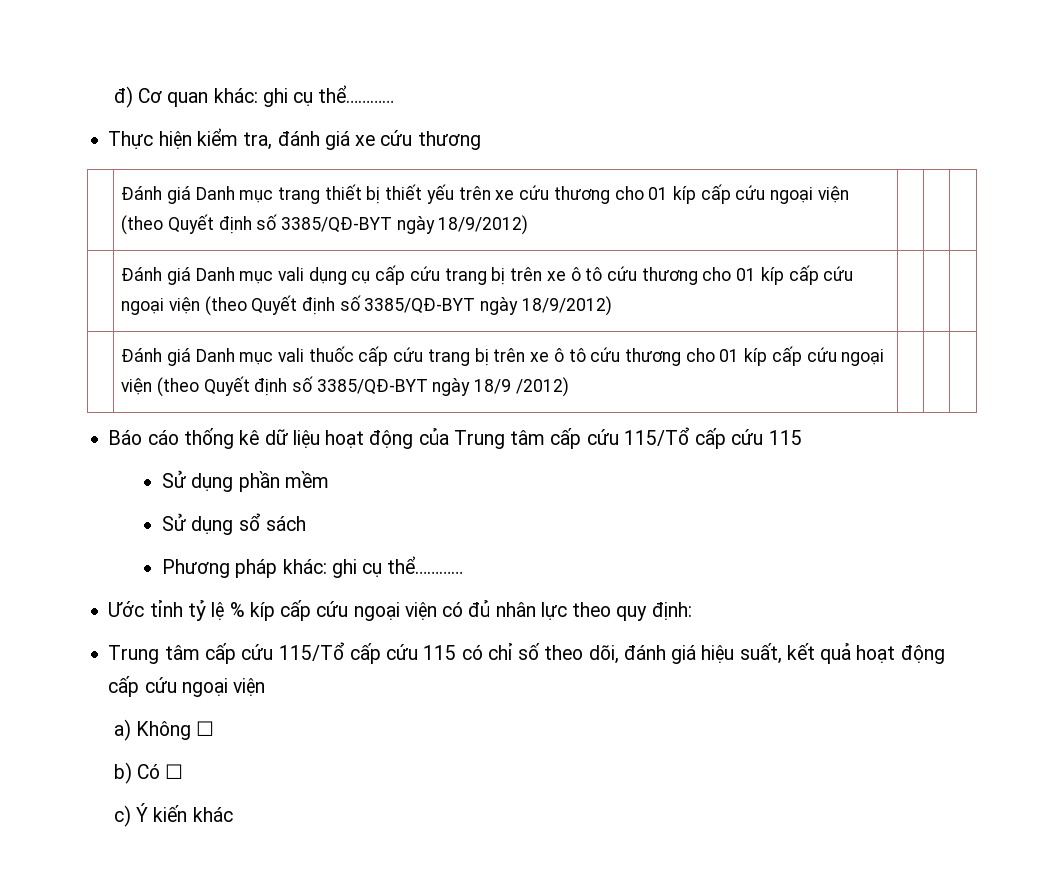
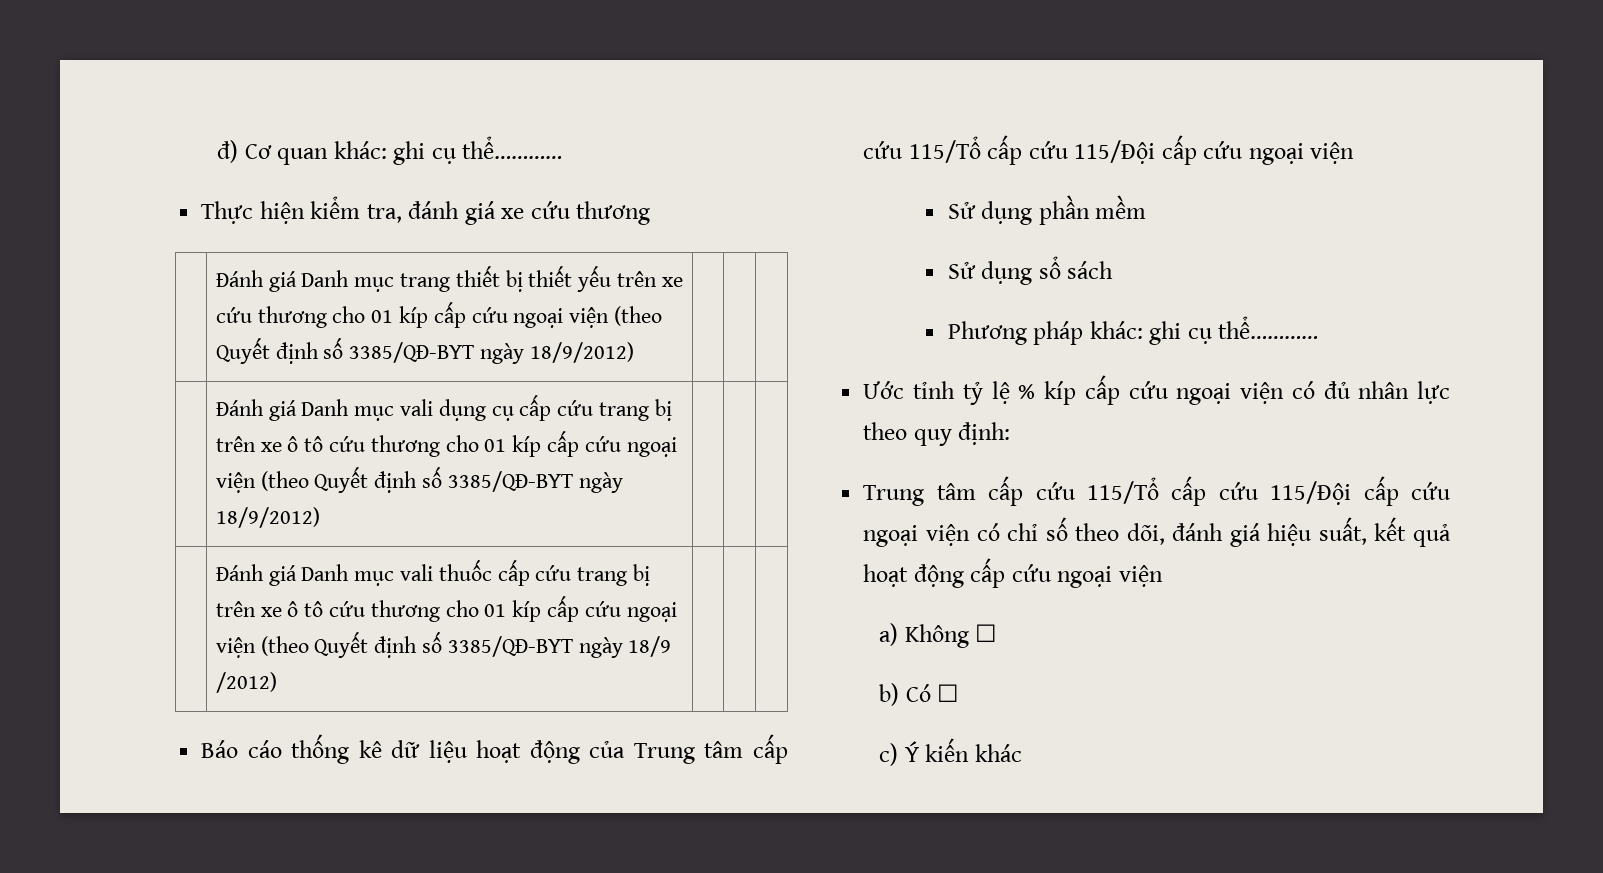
- Báo cáo thống kê dữ liệu hoạt động của Trung tâm cấp cứu 115/Tổ cấp cứu 115
+ Báo cáo thống kê dữ liệu hoạt động của Trung tâm cấp cứu 115/Tổ cấp cứu 115/Đội cấp cứu ngoại viện
- Trung tâm cấp cứu 115/Tổ cấp cứu 115 có chỉ số theo dõi, đánh giá hiệu suất, kết quả hoạt động cấp cứu ngoại viện
+ Trung tâm cấp cứu 115/Tổ cấp cứu 115/Đội cấp cứu ngoại viện có chỉ số theo dõi, đánh giá hiệu suất, kết quả hoạt động cấp cứu ngoại viện

